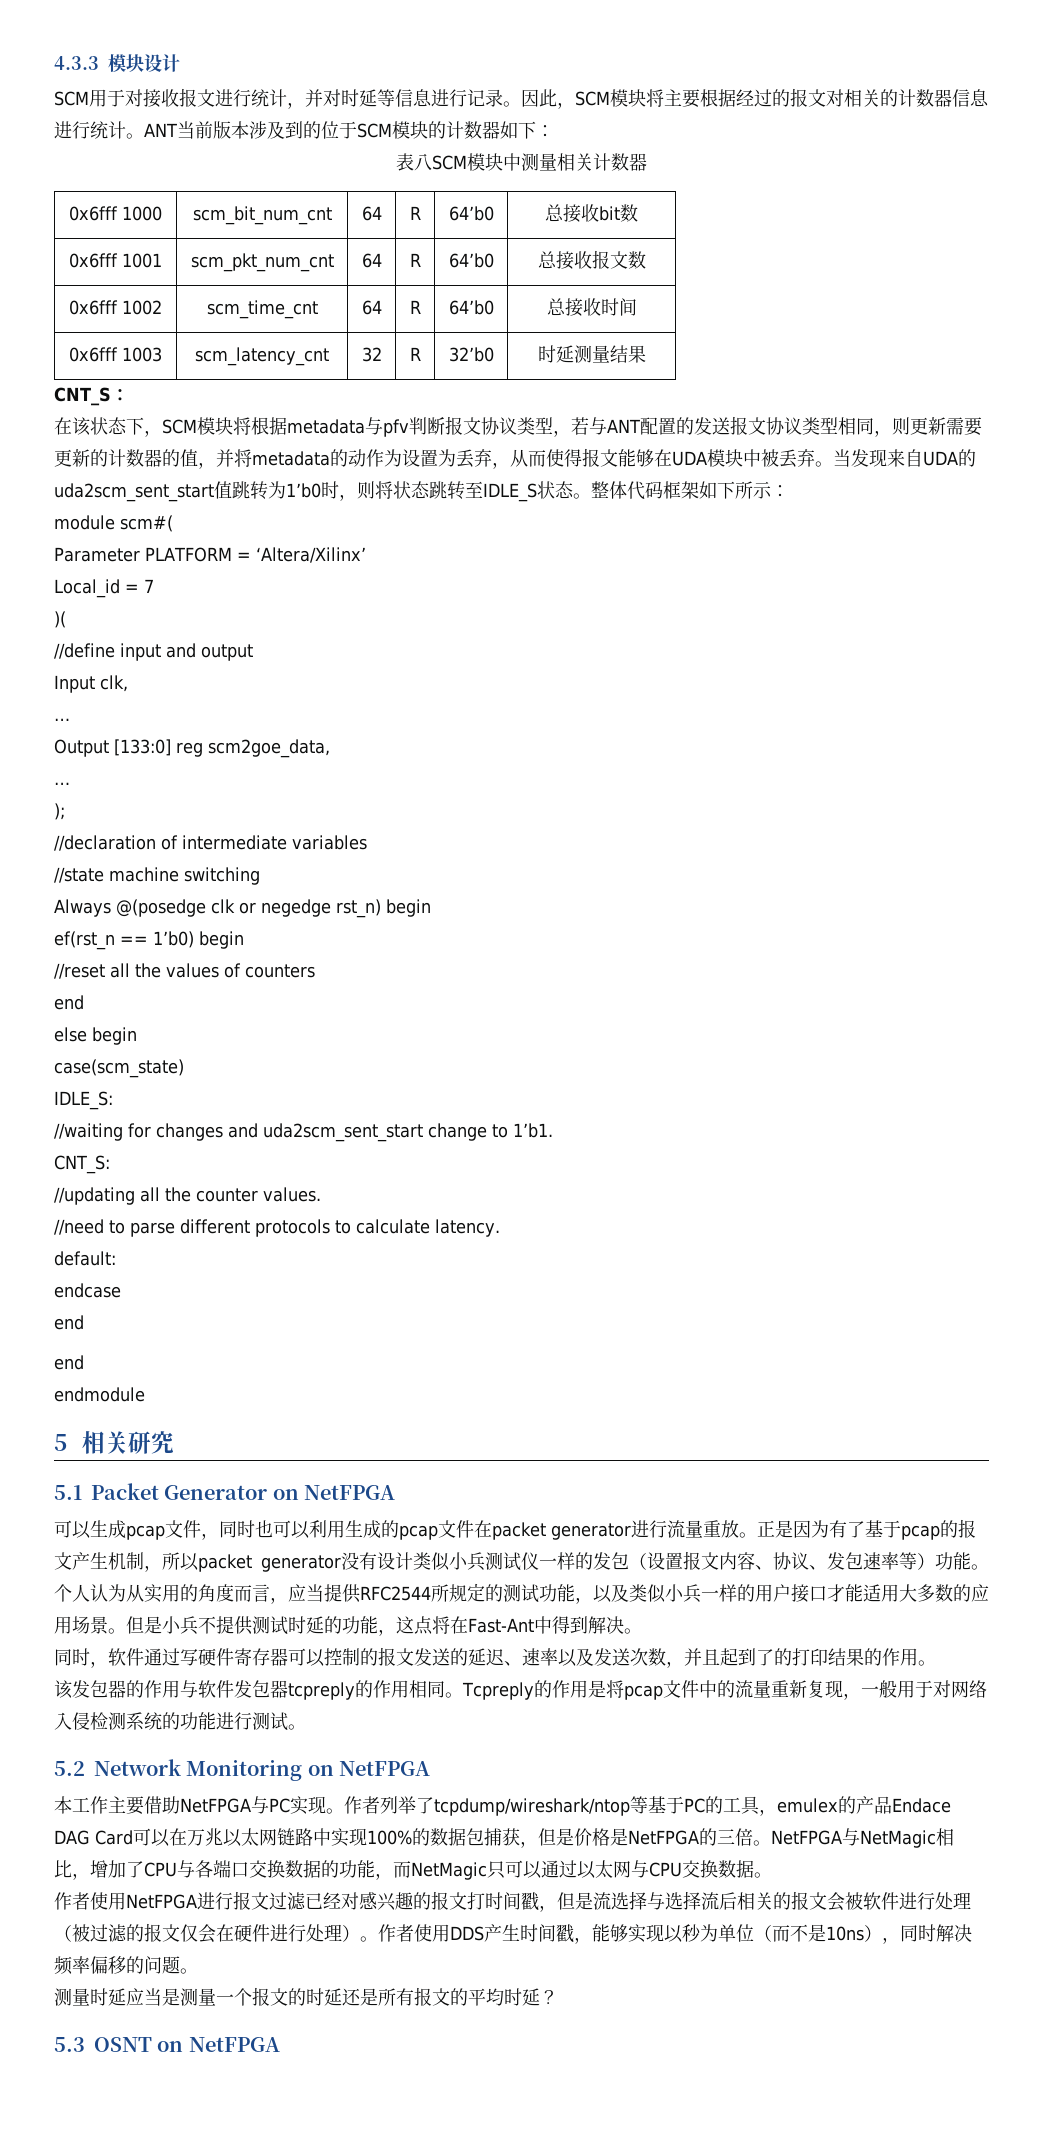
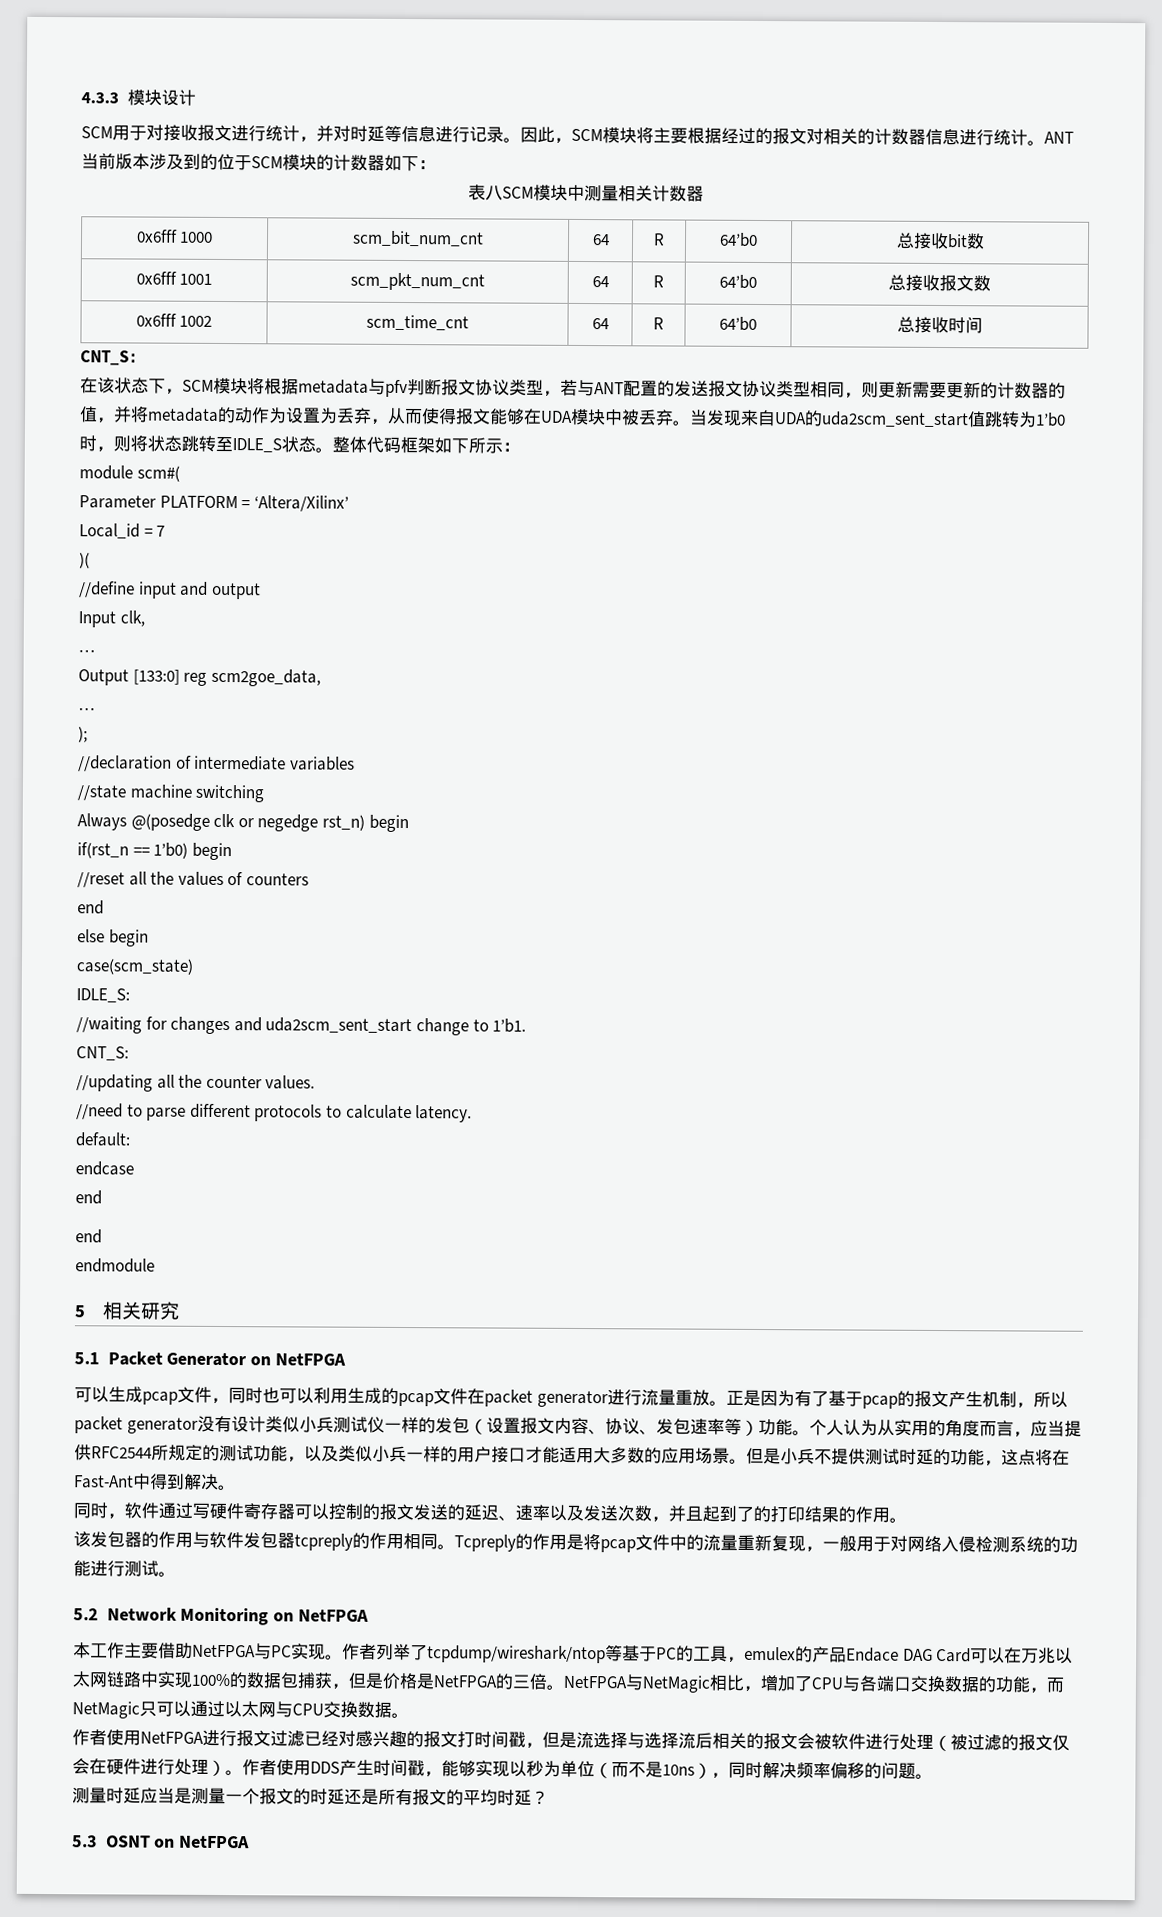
- 0x6fff 1003 | scm_latency_cnt | 32 | R | 32’b0 | 时延测量结果
- ef(rst_n == 1’b0) begin
+ if(rst_n == 1’b0) begin

